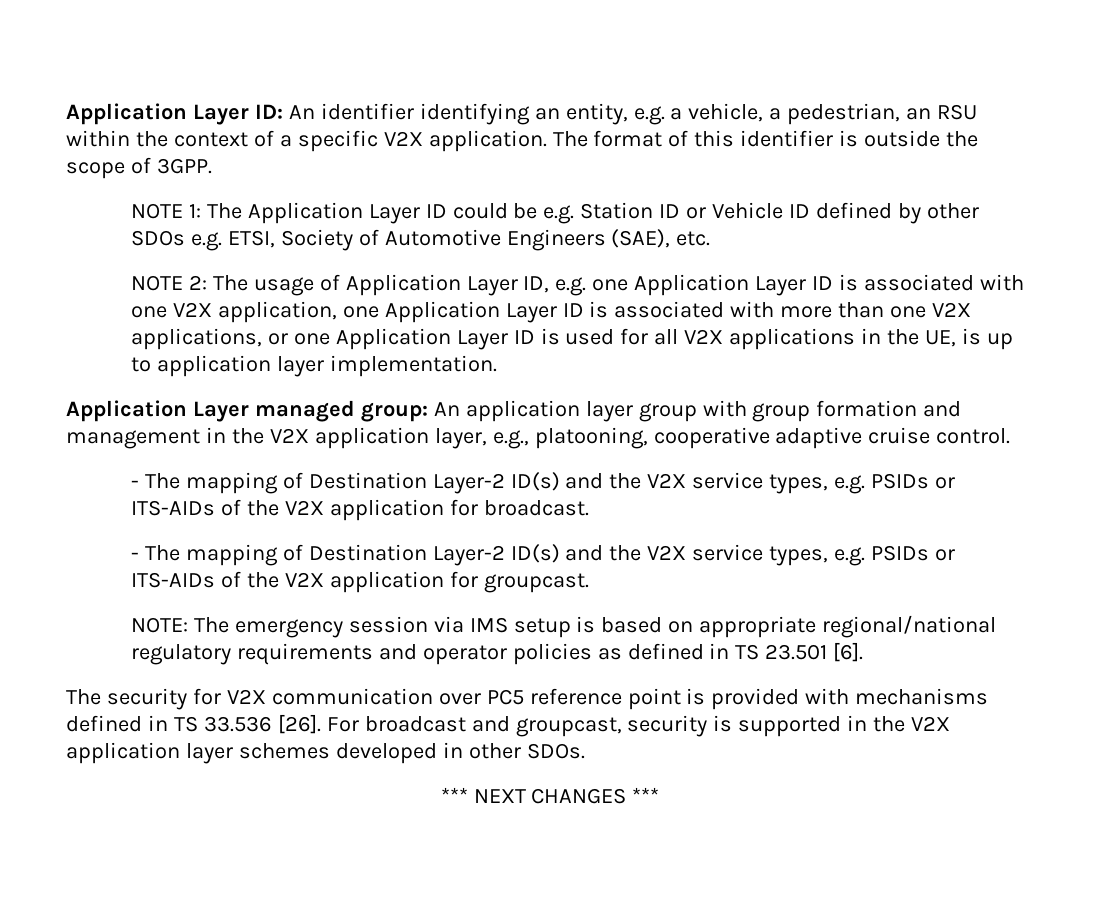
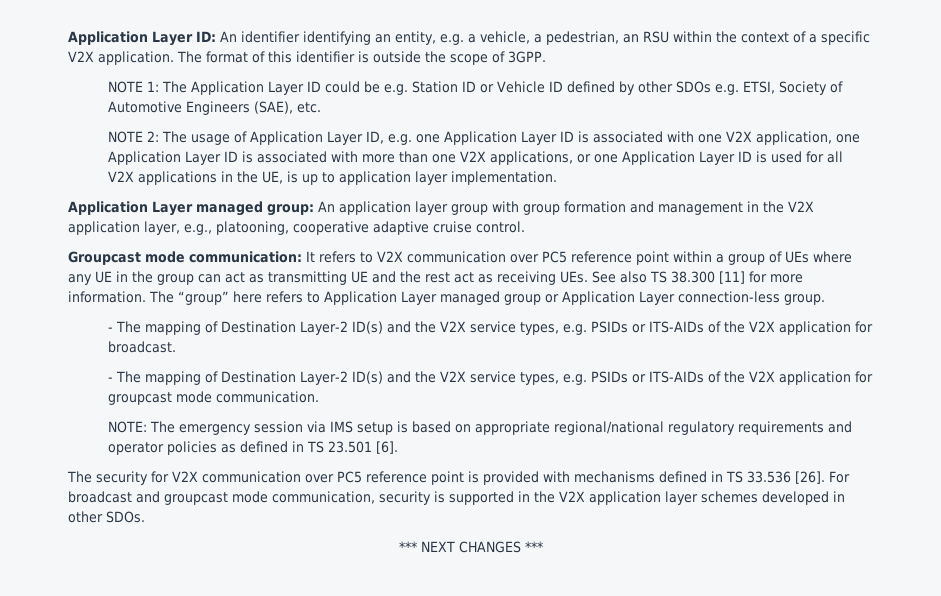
+ Groupcast mode communication: It refers to V2X communication over PC5 reference point within a group of UEs where any UE in the group can act as transmitting UE and the rest act as receiving UEs. See also TS 38.300 [11] for more information. The “group” here refers to Application Layer managed group or Application Layer connection-less group.
- - The mapping of Destination Layer-2 ID(s) and the V2X service types, e.g. PSIDs or ITS-AIDs of the V2X application for groupcast.
+ - The mapping of Destination Layer-2 ID(s) and the V2X service types, e.g. PSIDs or ITS-AIDs of the V2X application for groupcast mode communication.
- For broadcast and groupcast, security is supported in the V2X application layer schemes developed in other SDOs.
+ For broadcast and groupcast mode communication, security is supported in the V2X application layer schemes developed in other SDOs.

